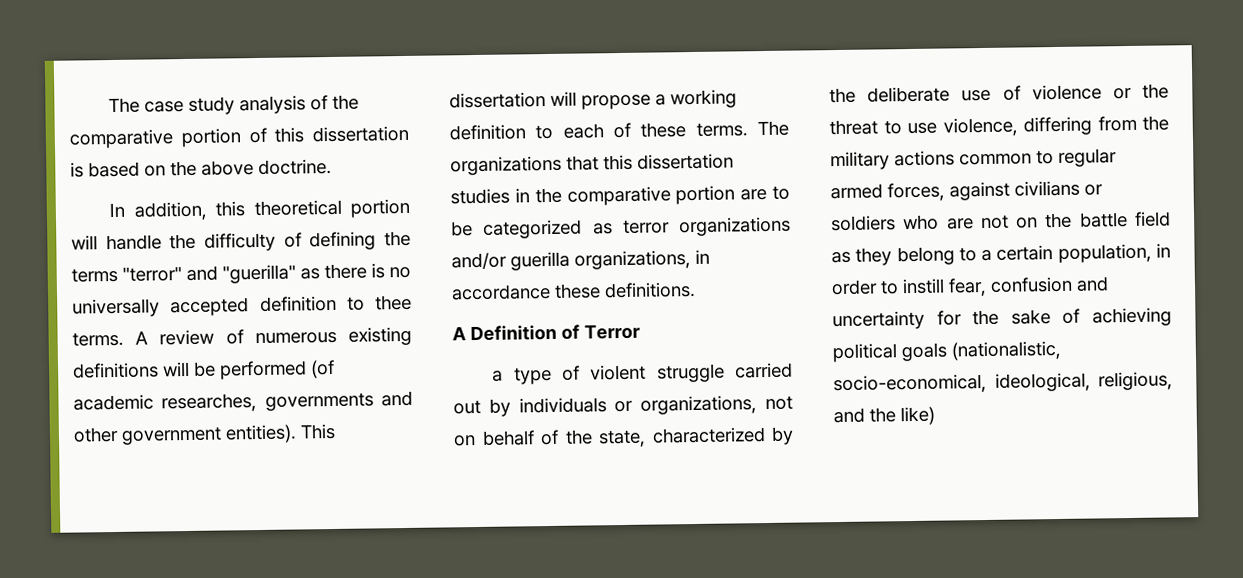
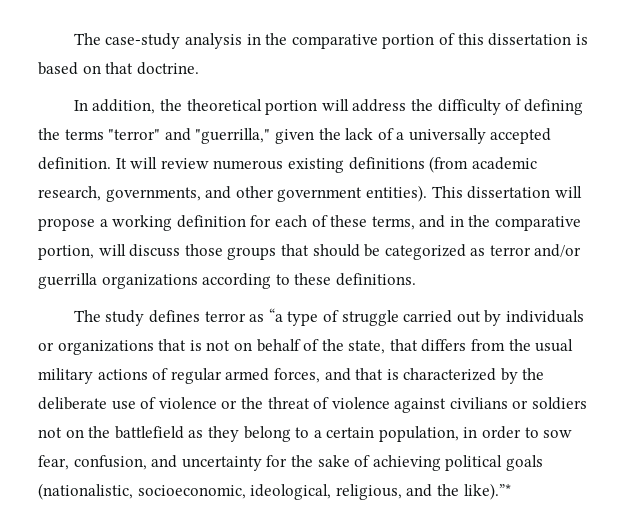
- The case study analysis of the comparative portion of this dissertation is based on the above doctrine.
+ The case-study analysis in the comparative portion of this dissertation is based on that doctrine.
- In addition, this theoretical portion will handle the difficulty of defining the terms "terror" and "guerilla" as there is no universally accepted definition to thee terms. A review of numerous existing definitions will be performed (of academic researches, governments and other government entities).
+ In addition, the theoretical portion will address the difficulty of defining the terms "terror" and "guerrilla," given the lack of a universally accepted definition. It will review numerous existing definitions (from academic research, governments, and other government entities).
- This dissertation will propose a working definition to each of these terms. The organizations that this dissertation studies in the comparative portion are to be categorized as terror organizations and/or guerilla organizations, in accordance these definitions.
- A Definition of Terror
- a type of violent struggle carried out by individuals or organizations, not on behalf of the state, characterized by the deliberate use of violence or the threat to use violence, differing from the military actions common to regular armed forces, against civilians or soldiers who are not on the battle field as they belong to a certain population, in order to instill fear, confusion and uncertainty for the sake of achieving political goals (nationalistic, socio-economical, ideological, religious, and the like)
+ This dissertation will propose a working definition for each of these terms, and in the comparative portion, will discuss those groups that should be categorized as terror and/or guerrilla organizations according to these definitions.
+ The study defines terror as “a type of struggle carried out by individuals or organizations that is not on behalf of the state, that differs from the usual military actions of regular armed forces, and that is characterized by the deliberate use of violence or the threat of violence against civilians or soldiers not on the battlefield as they belong to a certain population, in order to sow fear, confusion, and uncertainty for the sake of achieving political goals (nationalistic, socioeconomic, ideological, religious, and the like).”*

